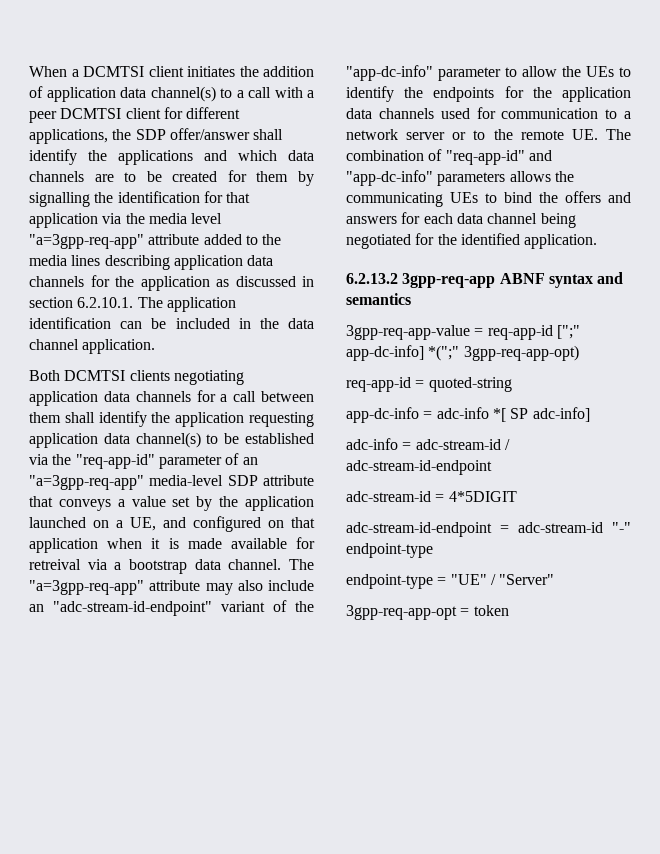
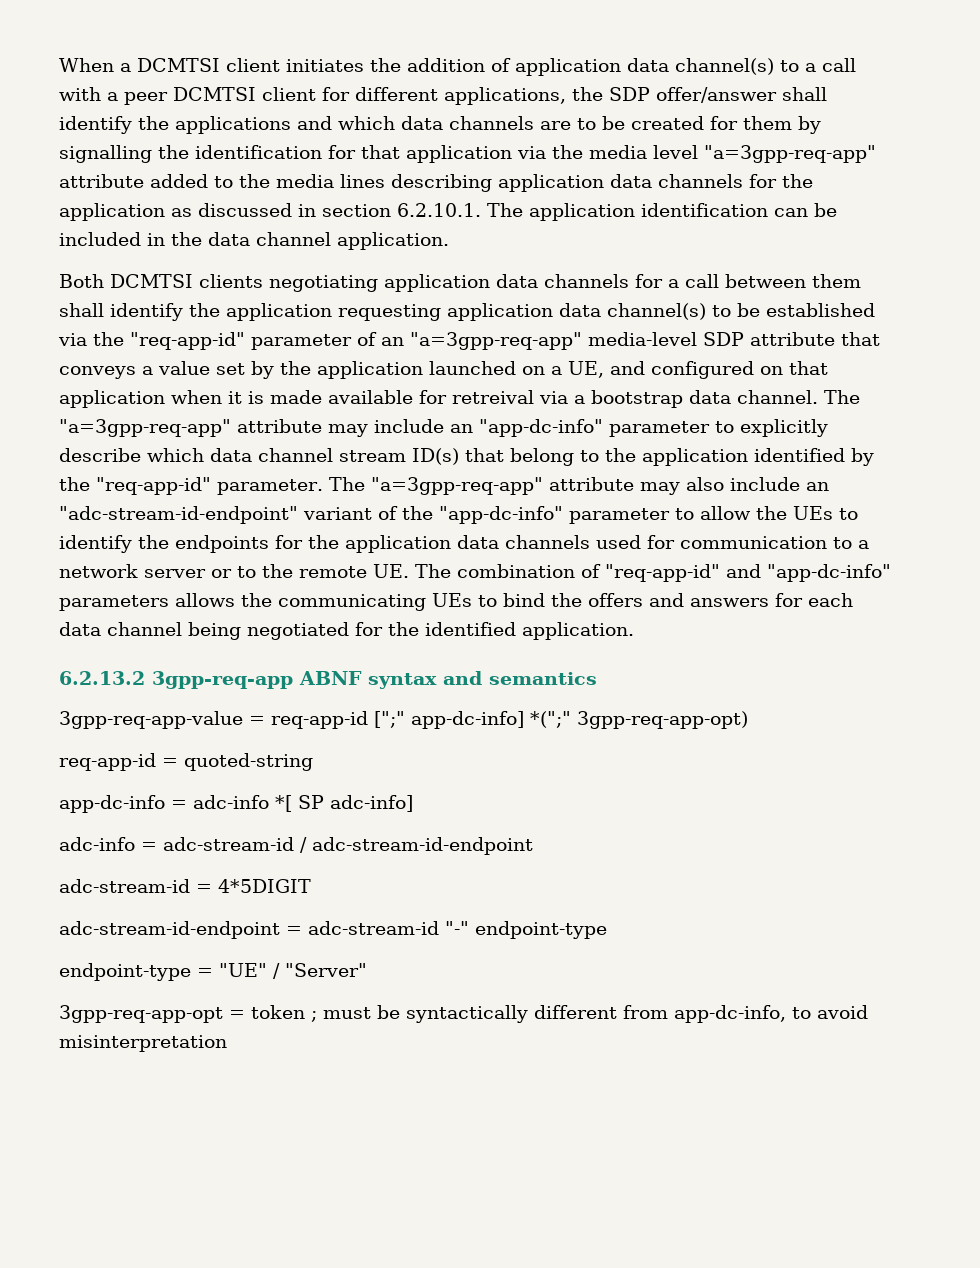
- The "a=3gpp-req-app" attribute may also include an "adc-stream-id-endpoint" variant of the "app-dc-info" parameter to allow the UEs to identify the endpoints for the application data channels used for communication to a network server or to the remote UE. The combination of "req-app-id" and "app-dc-info" parameters allows the communicating UEs to bind the offers and answers for each data channel being negotiated for the identified application.
+ The "a=3gpp-req-app" attribute may include an "app-dc-info" parameter to explicitly describe which data channel stream ID(s) that belong to the application identified by the "req-app-id" parameter. The "a=3gpp-req-app" attribute may also include an "adc-stream-id-endpoint" variant of the "app-dc-info" parameter to allow the UEs to identify the endpoints for the application data channels used for communication to a network server or to the remote UE. The combination of "req-app-id" and "app-dc-info" parameters allows the communicating UEs to bind the offers and answers for each data channel being negotiated for the identified application.
- 3gpp-req-app-opt = token
+ 3gpp-req-app-opt = token ; must be syntactically different from app-dc-info, to avoid misinterpretation

